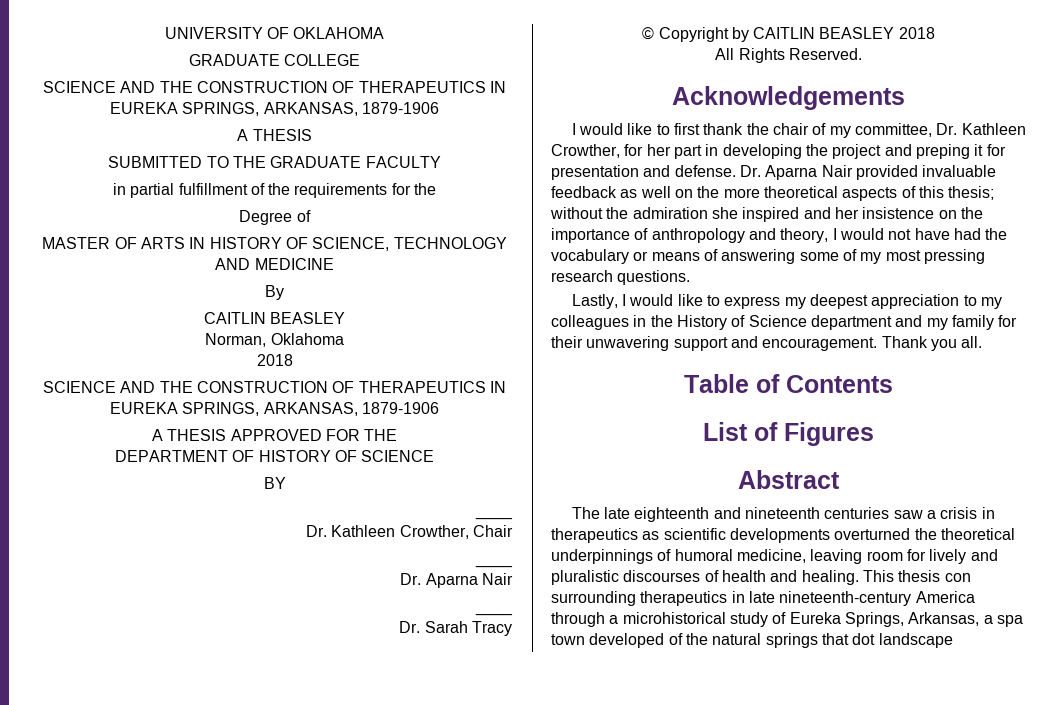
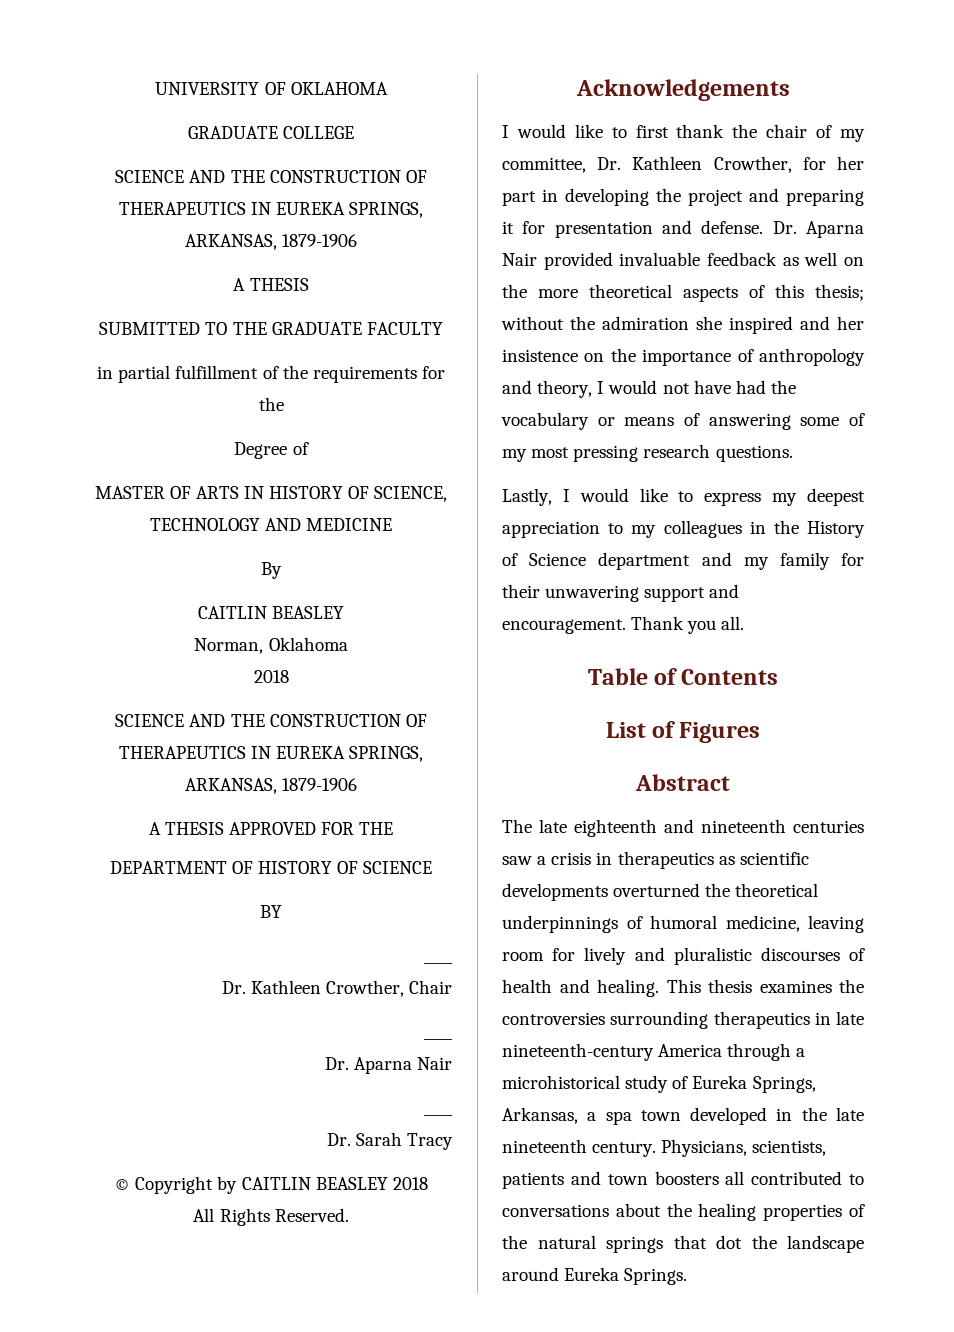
- I would like to first thank the chair of my committee, Dr. Kathleen Crowther, for her part in developing the project and preping it for presentation and defense.
+ I would like to first thank the chair of my committee, Dr. Kathleen Crowther, for her part in developing the project and preparing it for presentation and defense.
- This thesis con surrounding therapeutics in late nineteenth-century America through a microhistorical study of Eureka Springs, Arkansas, a spa town developed of the natural springs that dot landscape
+ This thesis examines the controversies surrounding therapeutics in late nineteenth-century America through a microhistorical study of Eureka Springs, Arkansas, a spa town developed in the late nineteenth century. Physicians, scientists, patients and town boosters all contributed to conversations about the healing properties of the natural springs that dot the landscape around Eureka Springs.

